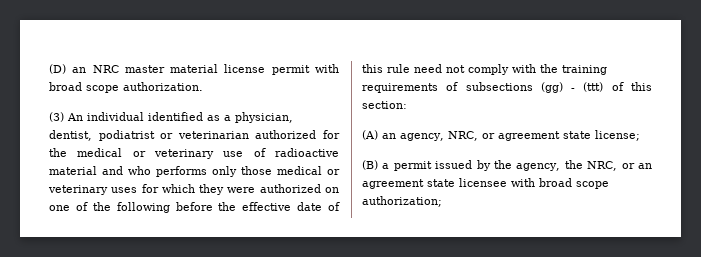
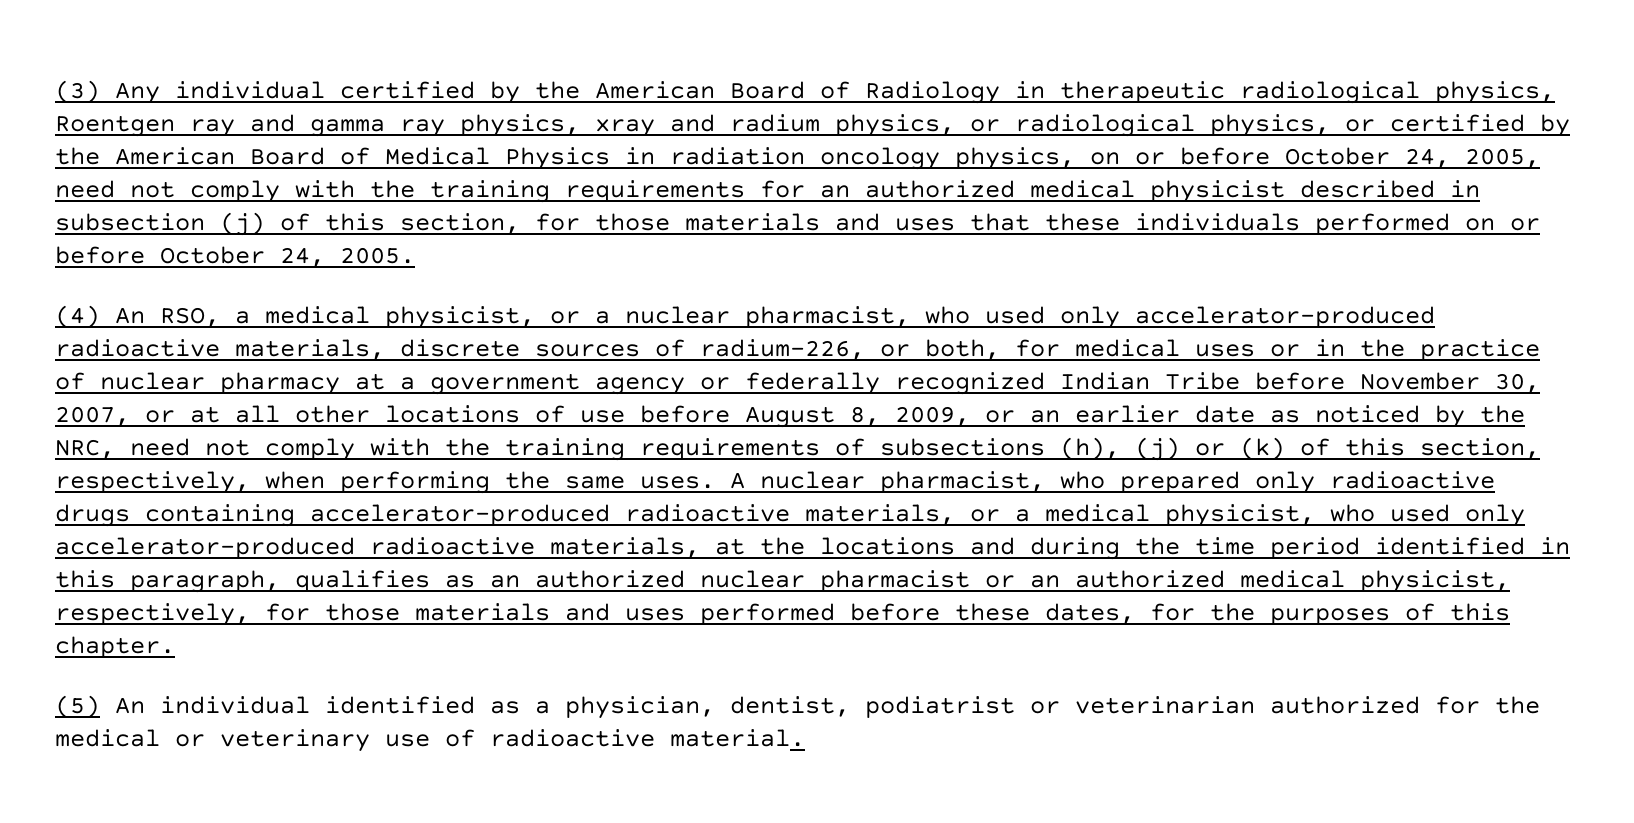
- (D) an NRC master material license permit with broad scope authorization.
- (3) An individual identified as a physician, dentist, podiatrist or veterinarian authorized for the medical or veterinary use of radioactive material and who performs only those medical or veterinary uses for which they were authorized on one of the following before the effective date of this rule need not comply with the training requirements of subsections (gg) - (ttt) of this section:
- (A) an agency, NRC, or agreement state license;
- (B) a permit issued by the agency, the NRC, or an agreement state licensee with broad scope authorization;
+ (3) Any individual certified by the American Board of Radiology in therapeutic radiological physics, Roentgen ray and gamma ray physics, xray and radium physics, or radiological physics, or certified by the American Board of Medical Physics in radiation oncology physics, on or before October 24, 2005, need not comply with the training requirements for an authorized medical physicist described in subsection (j) of this section, for those materials and uses that these individuals performed on or before October 24, 2005.
+ (4) An RSO, a medical physicist, or a nuclear pharmacist, who used only accelerator-produced radioactive materials, discrete sources of radium-226, or both, for medical uses or in the practice of nuclear pharmacy at a government agency or federally recognized Indian Tribe before November 30, 2007, or at all other locations of use before August 8, 2009, or an earlier date as noticed by the NRC, need not comply with the training requirements of subsections (h), (j) or (k) of this section, respectively, when performing the same uses. A nuclear pharmacist, who prepared only radioactive drugs containing accelerator-produced radioactive materials, or a medical physicist, who used only accelerator-produced radioactive materials, at the locations and during the time period identified in this paragraph, qualifies as an authorized nuclear pharmacist or an authorized medical physicist, respectively, for those materials and uses performed before these dates, for the purposes of this chapter.
+ (5) An individual identified as a physician, dentist, podiatrist or veterinarian authorized for the medical or veterinary use of radioactive material.

